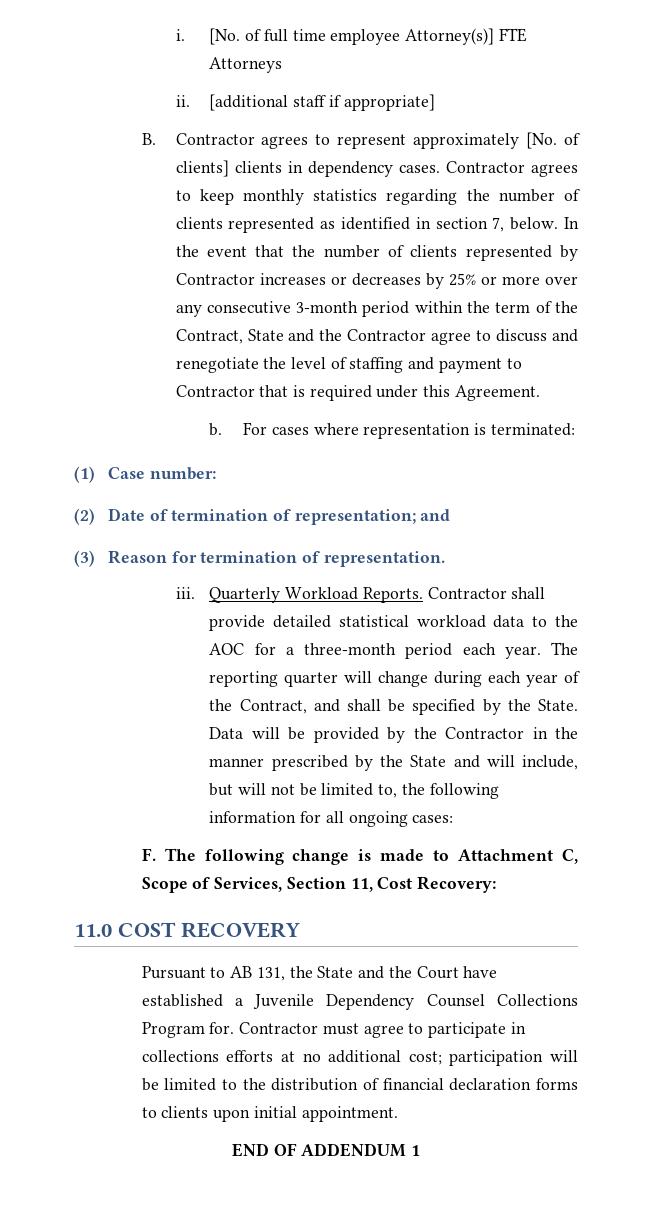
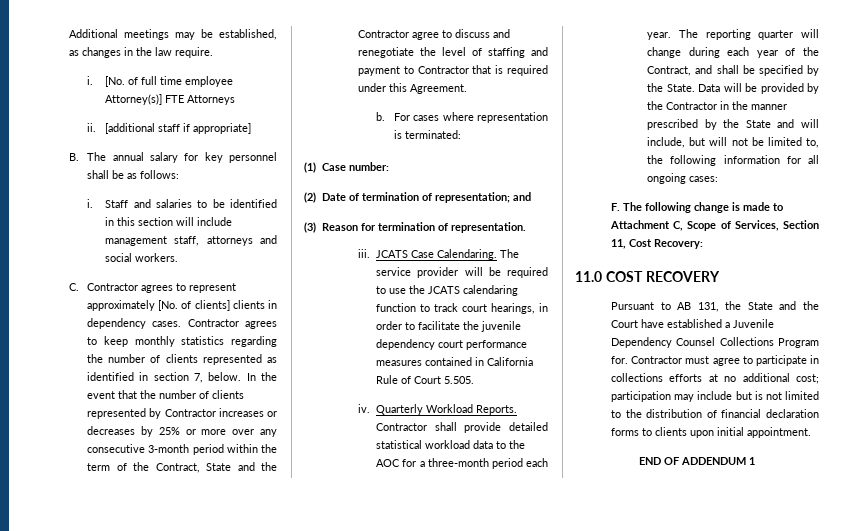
+ Additional meetings may be established, as changes in the law require.
- B. Contractor agrees to represent approximately [No. of clients] clients in dependency cases.
+ B. The annual salary for key personnel shall be as follows:
+ i. Staff and salaries to be identified in this section will include management staff, attorneys and social workers.
+ C. Contractor agrees to represent approximately [No. of clients] clients in dependency cases.
+ JCATS Case Calendaring. The service provider will be required to use the JCATS calendaring function to track court hearings, in order to facilitate the juvenile dependency court performance measures contained in California Rule of Court 5.505.
+ iv.
- Contractor must agree to participate in collections efforts at no additional cost; participation will be limited to the distribution of financial declaration forms to clients upon initial appointment.
+ Contractor must agree to participate in collections efforts at no additional cost; participation may include but is not limited to the distribution of financial declaration forms to clients upon initial appointment.

